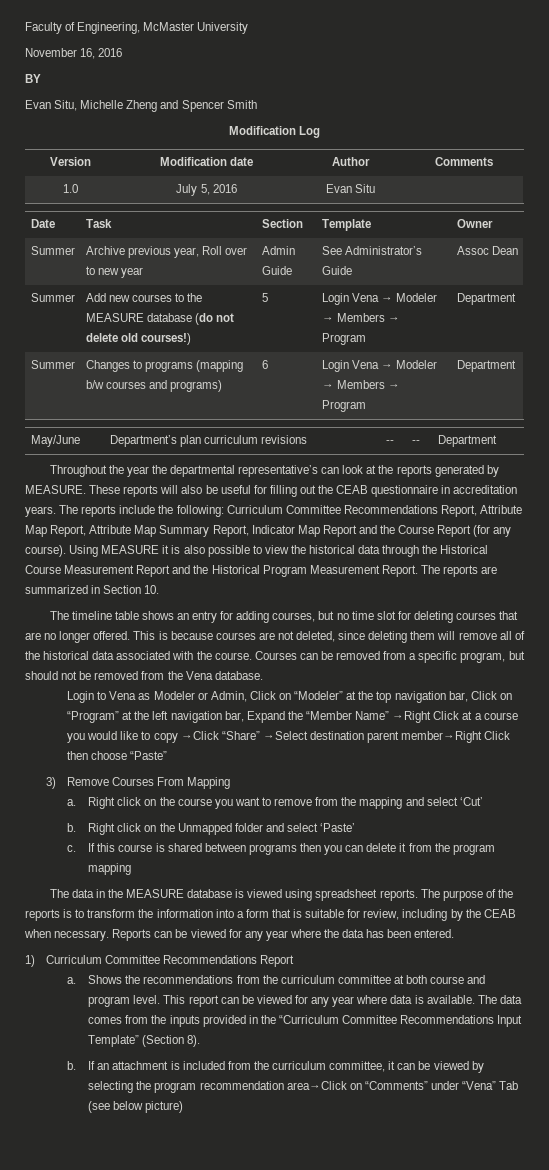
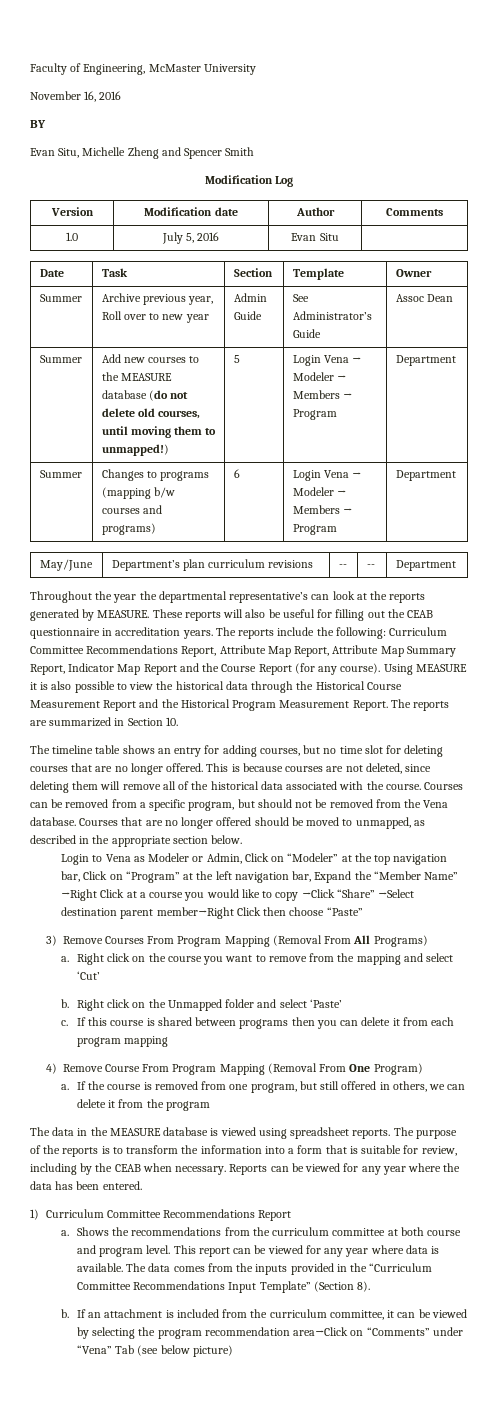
- Summer | Add new courses to the MEASURE database (do not delete old courses!) | 5 | Login Vena → Modeler → Members → Program | Department
+ Summer | Add new courses to the MEASURE database (do not delete old courses, until moving them to unmapped!) | 5 | Login Vena → Modeler → Members → Program | Department
+ Courses that are no longer offered should be moved to unmapped, as described in the appropriate section below.
- 3) Remove Courses From Mapping
+ 3) Remove Courses From Program Mapping (Removal From All Programs)
- If this course is shared between programs then you can delete it from the program mapping
+ If this course is shared between programs then you can delete it from each program mapping
+ 4) Remove Course From Program Mapping (Removal From One Program)
+ a. If the course is removed from one program, but still offered in others, we can delete it from the program

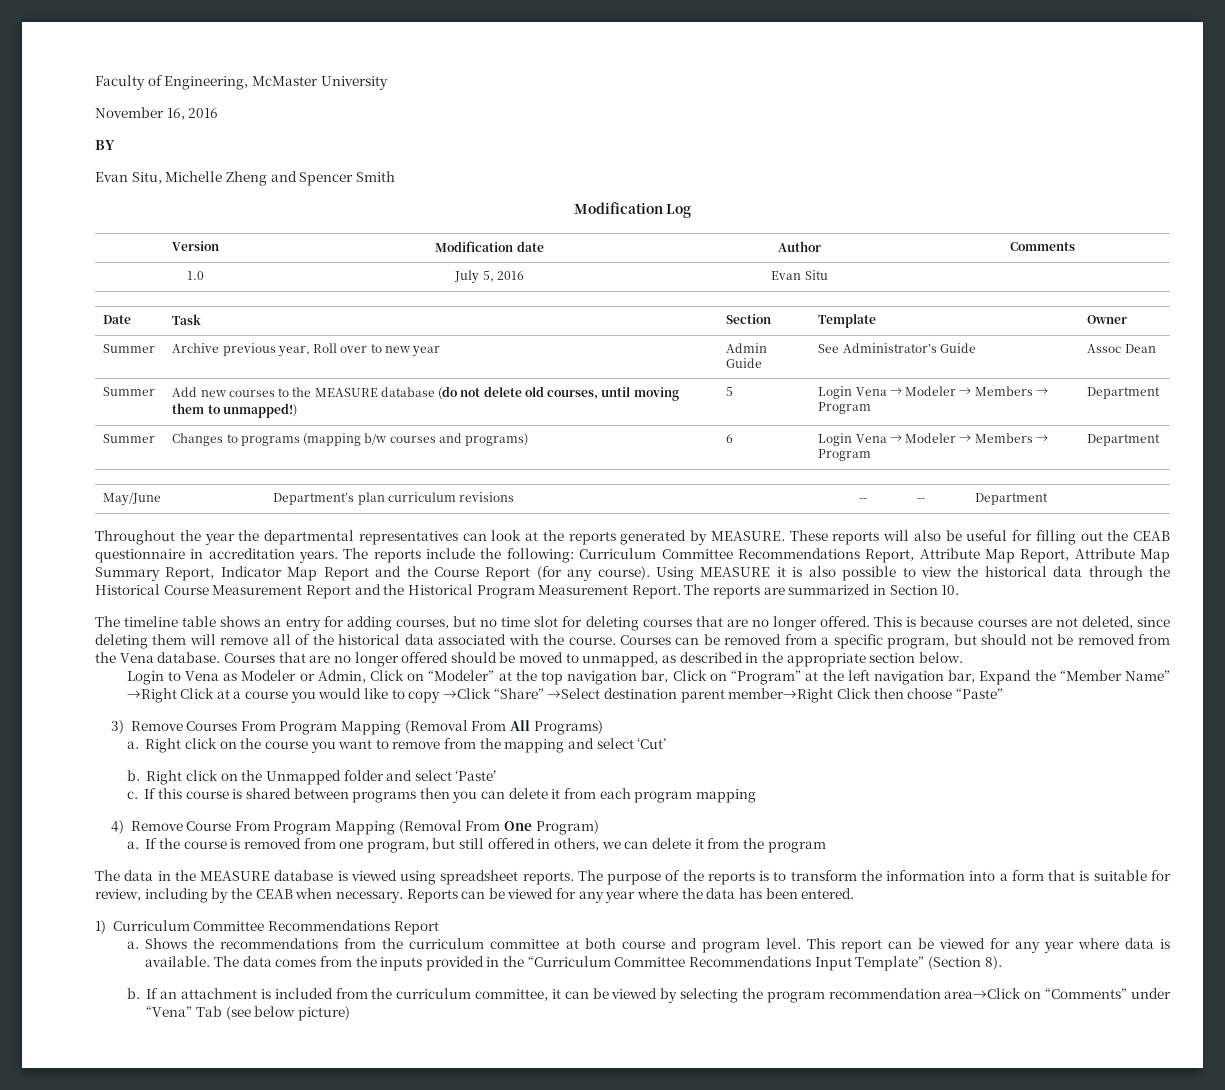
- Throughout the year the departmental representative’s can look at the reports generated by MEASURE.
+ Throughout the year the departmental representatives can look at the reports generated by MEASURE.

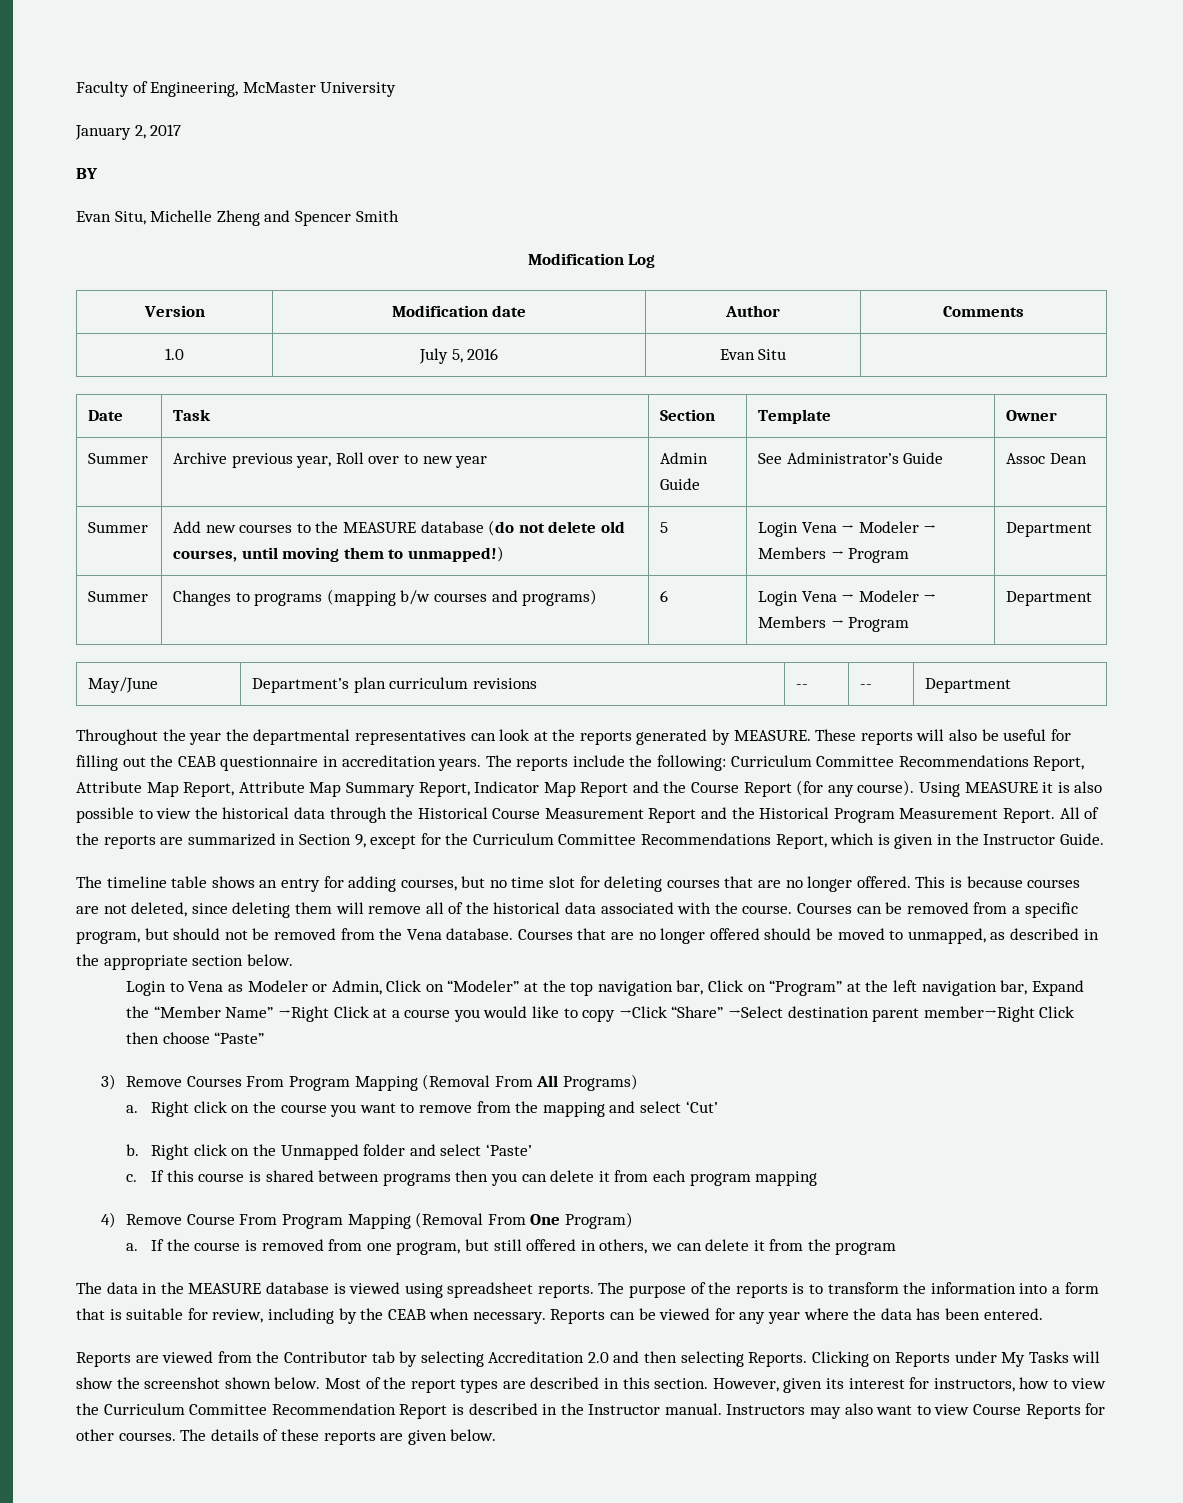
- November 16, 2016
+ January 2, 2017
- The reports are summarized in Section 10.
+ All of the reports are summarized in Section 9, except for the Curriculum Committee Recommendations Report, which is given in the Instructor Guide.
- 1) Curriculum Committee Recommendations Report
- a. Shows the recommendations from the curriculum committee at both course and program level. This report can be viewed for any year where data is available. The data comes from the inputs provided in the “Curriculum Committee Recommendations Input Template” (Section 8).
- b. If an attachment is included from the curriculum committee, it can be viewed by selecting the program recommendation area→Click on “Comments” under “Vena” Tab (see below picture)
+ Reports are viewed from the Contributor tab by selecting Accreditation 2.0 and then selecting Reports. Clicking on Reports under My Tasks will show the screenshot shown below. Most of the report types are described in this section. However, given its interest for instructors, how to view the Curriculum Committee Recommendation Report is described in the Instructor manual. Instructors may also want to view Course Reports for other courses. The details of these reports are given below.

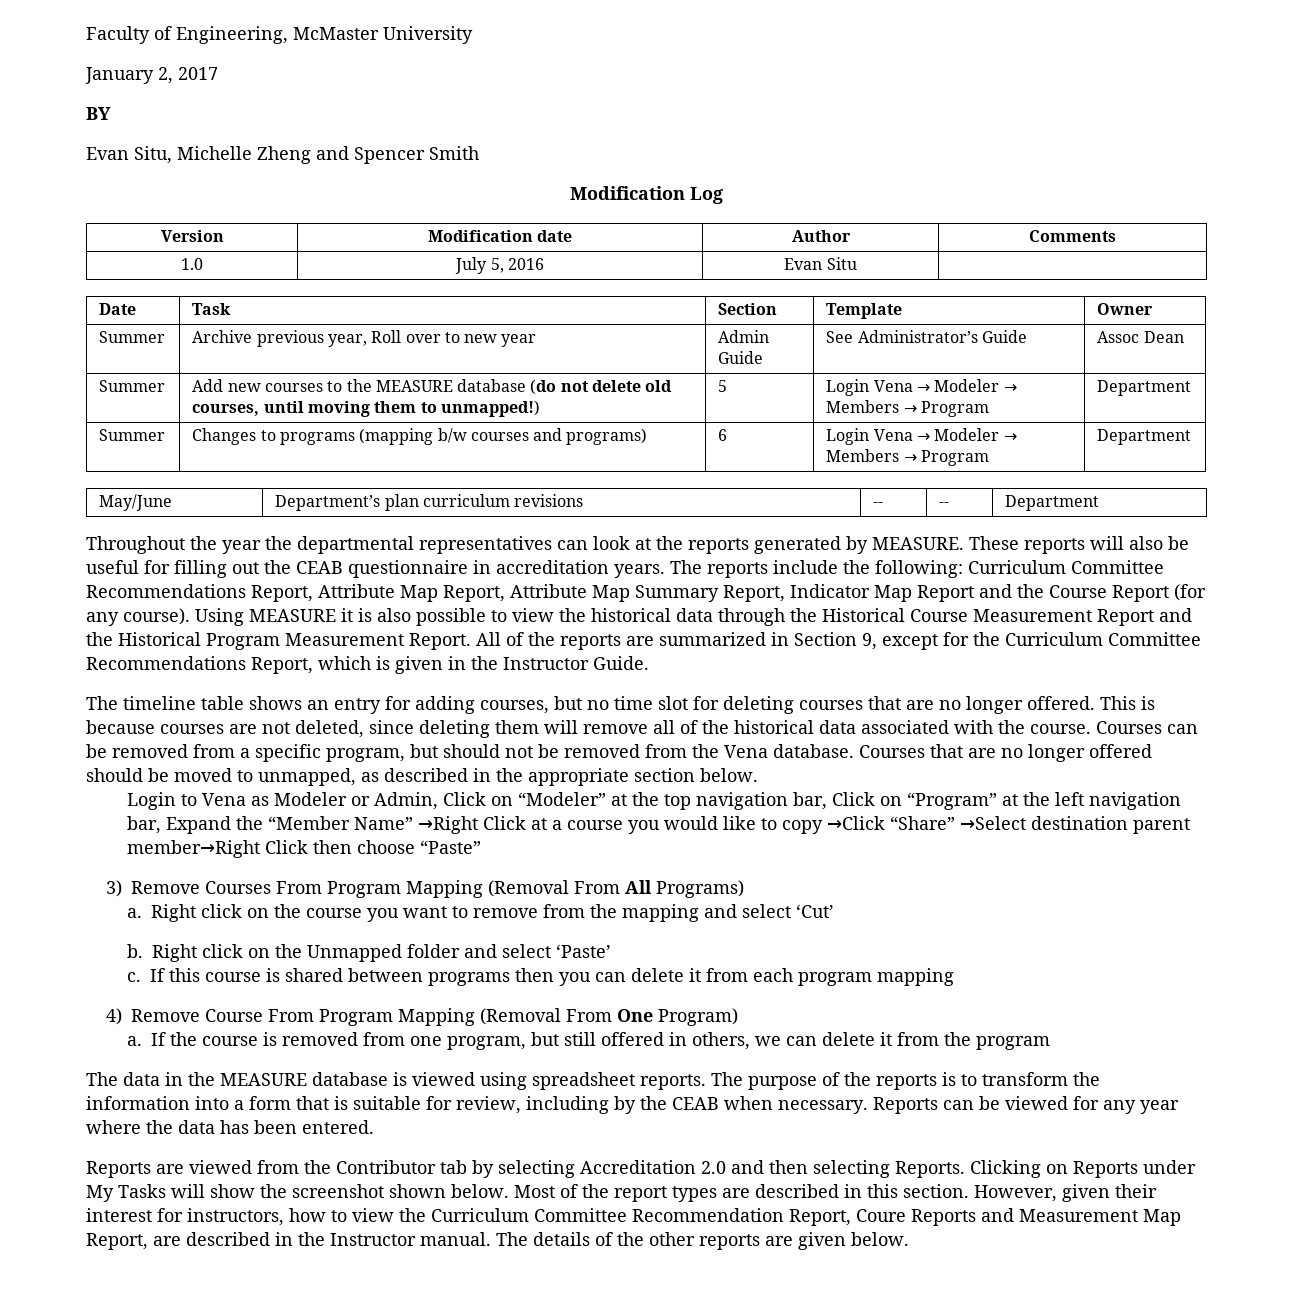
- However, given its interest for instructors, how to view the Curriculum Committee Recommendation Report is described in the Instructor manual.
+ However, given their interest for instructors, how to view the Curriculum Committee Recommendation Report, Coure Reports and Measurement Map Report, are described in the Instructor manual.
- Instructors may also want to view Course Reports for other courses.
- The details of these reports are given below.
+ The details of the other reports are given below.

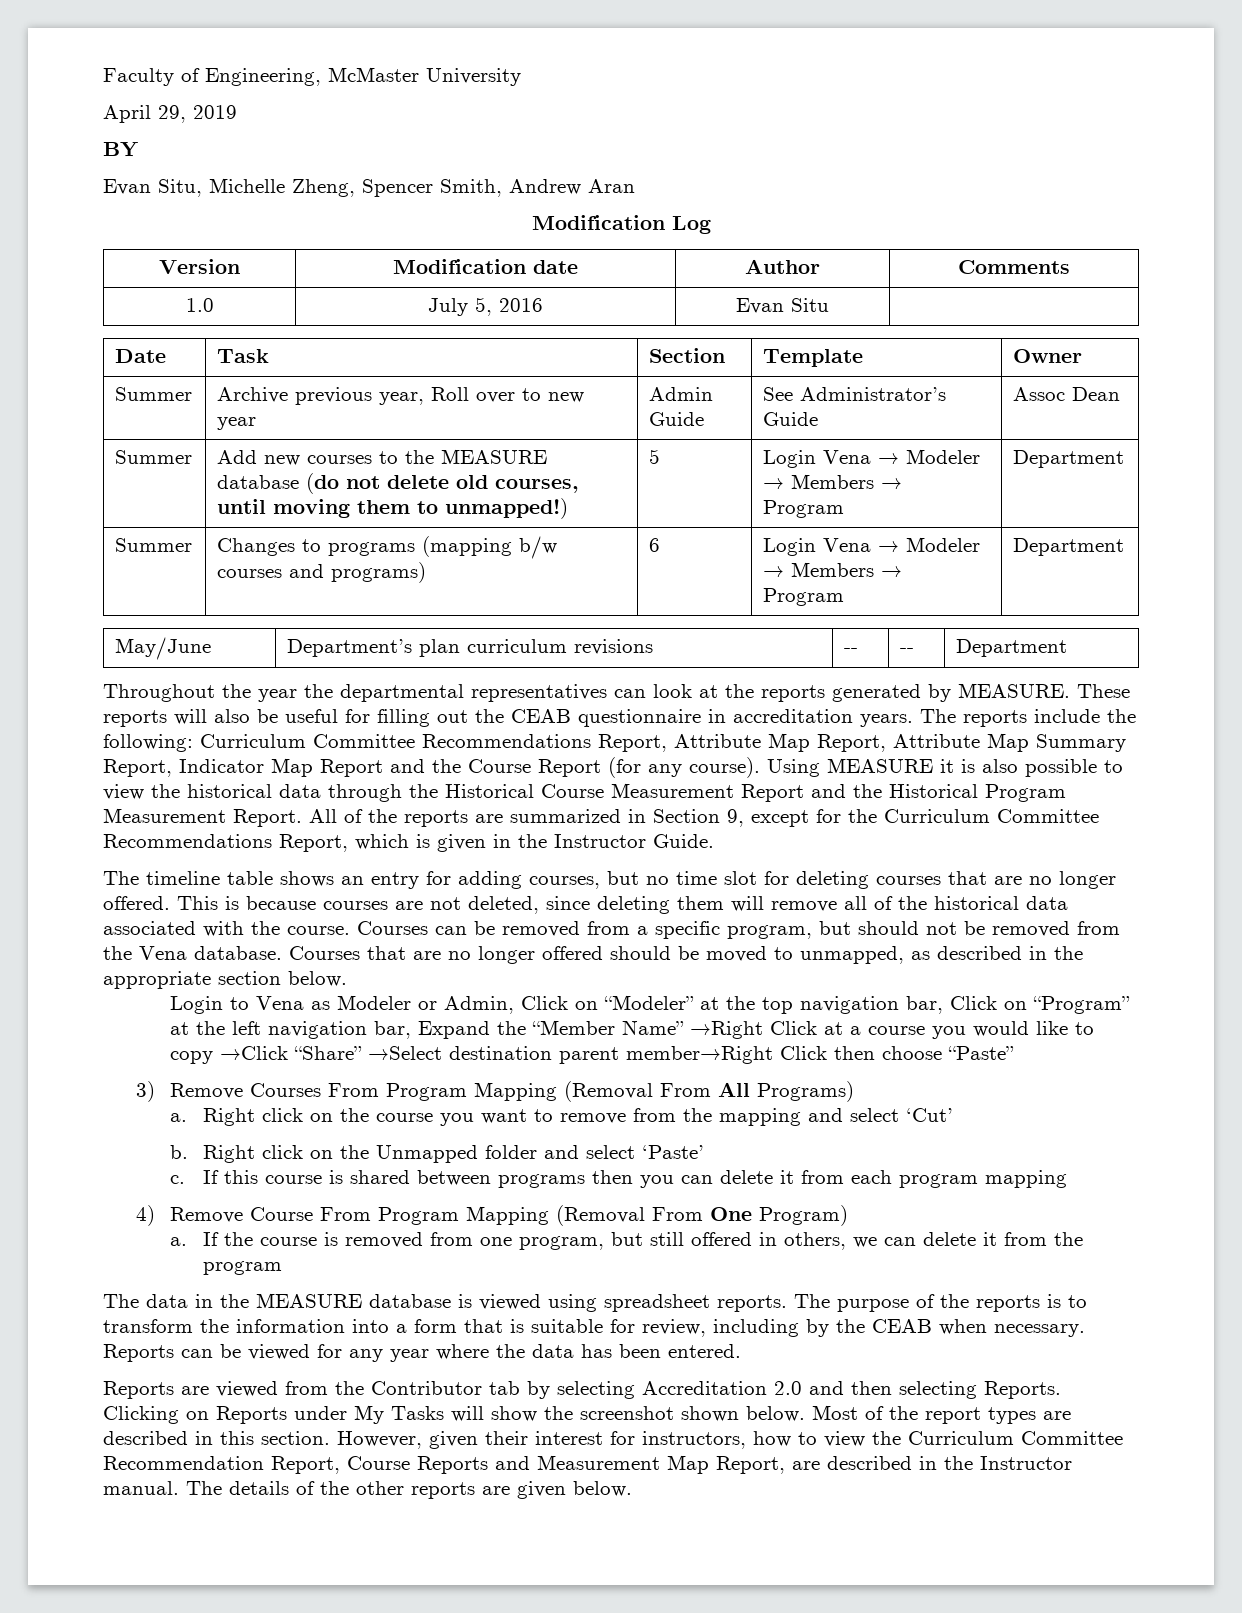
- January 2, 2017
+ April 29, 2019
- Evan Situ, Michelle Zheng and Spencer Smith
+ Evan Situ, Michelle Zheng, Spencer Smith, Andrew Aran
- However, given their interest for instructors, how to view the Curriculum Committee Recommendation Report, Coure Reports and Measurement Map Report, are described in the Instructor manual.
+ However, given their interest for instructors, how to view the Curriculum Committee Recommendation Report, Course Reports and Measurement Map Report, are described in the Instructor manual.

